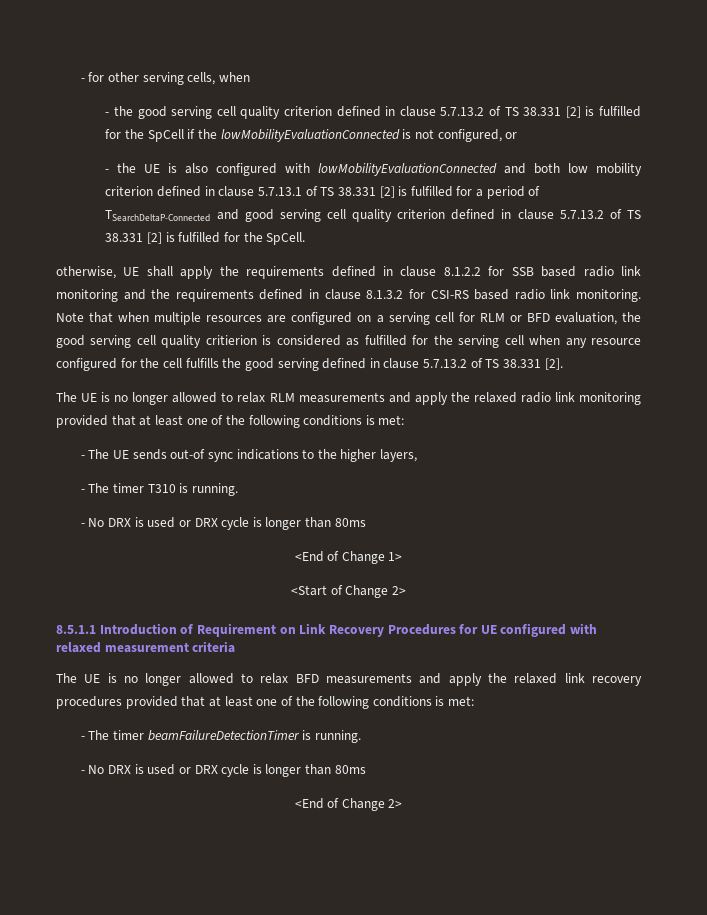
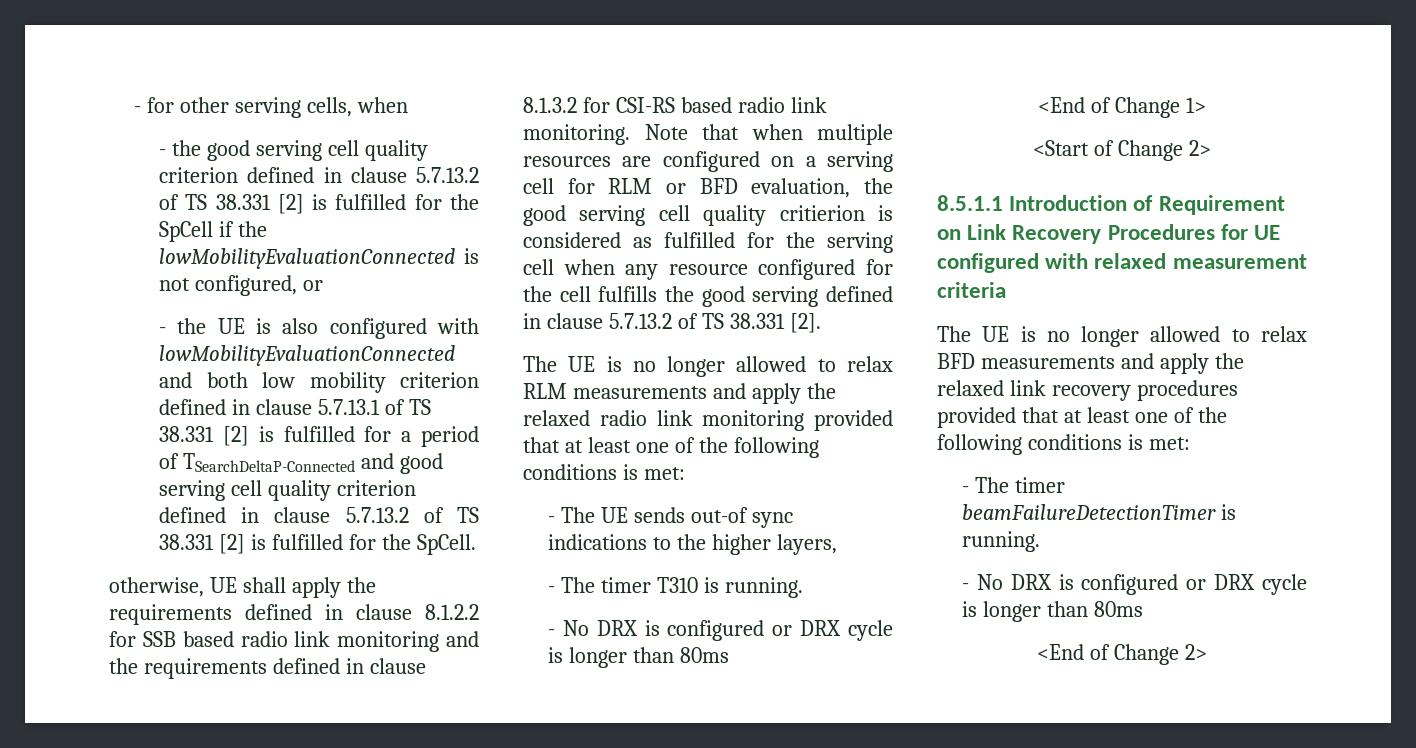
  - The timer T310 is running.
- - No DRX is used or DRX cycle is longer than 80ms
+ - No DRX is configured or DRX cycle is longer than 80ms
  - The timer beamFailureDetectionTimer is running.
- - No DRX is used or DRX cycle is longer than 80ms
+ - No DRX is configured or DRX cycle is longer than 80ms

